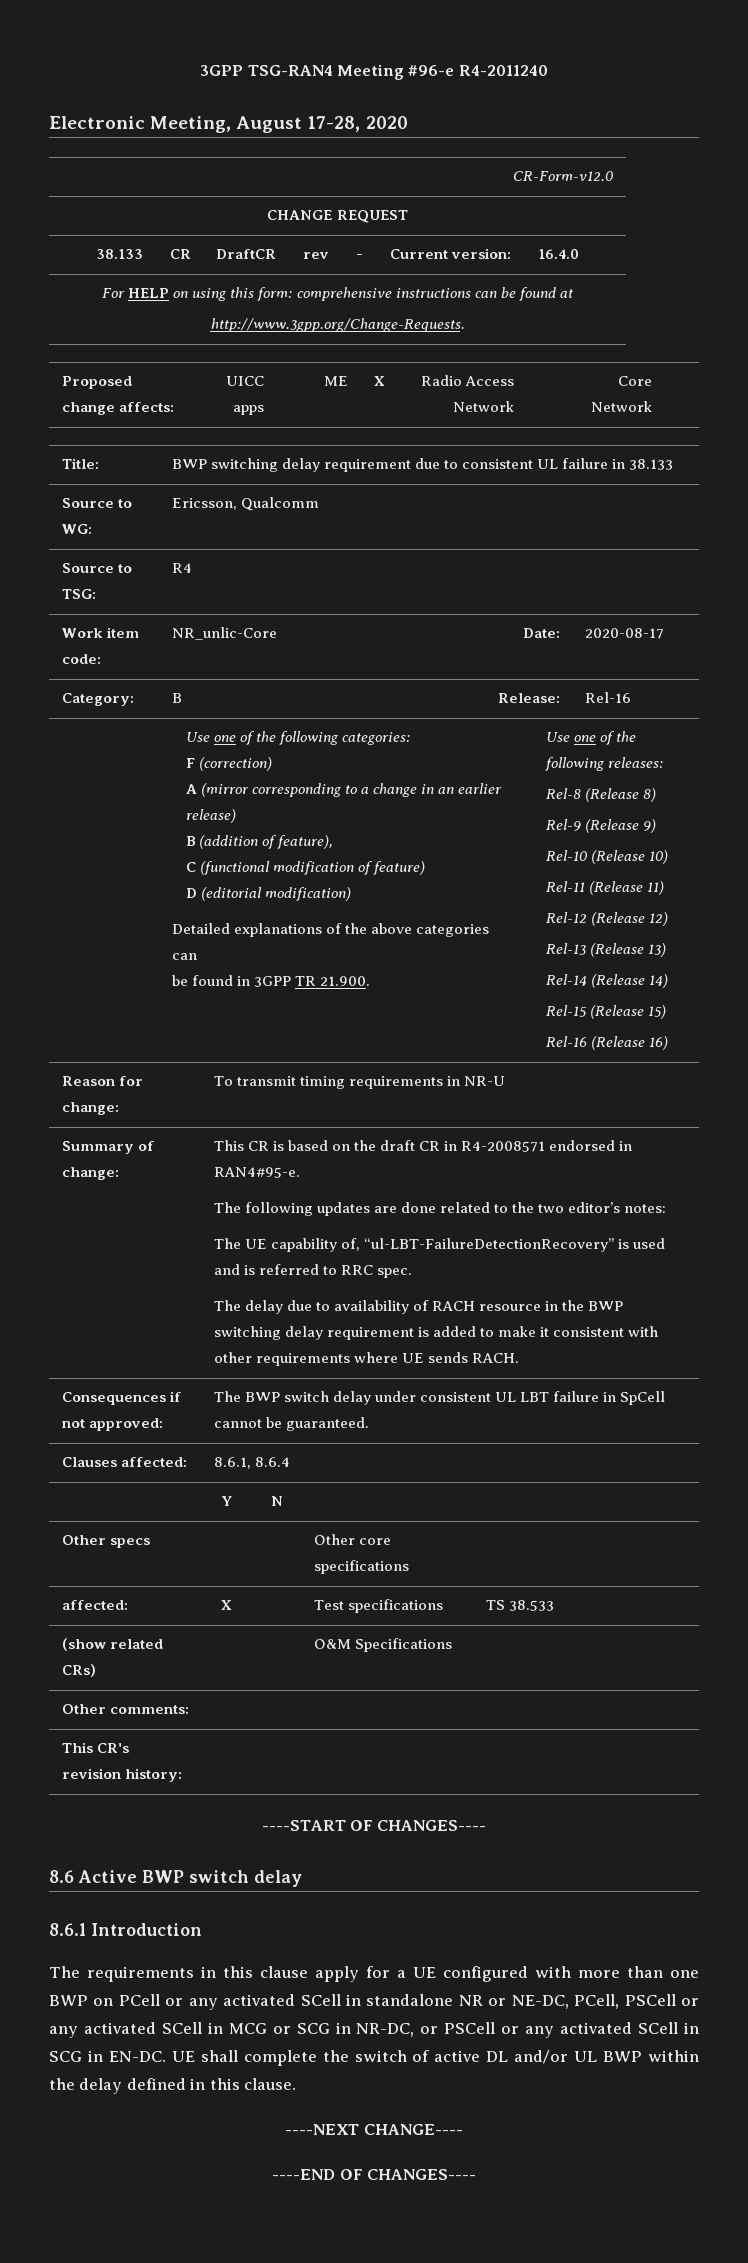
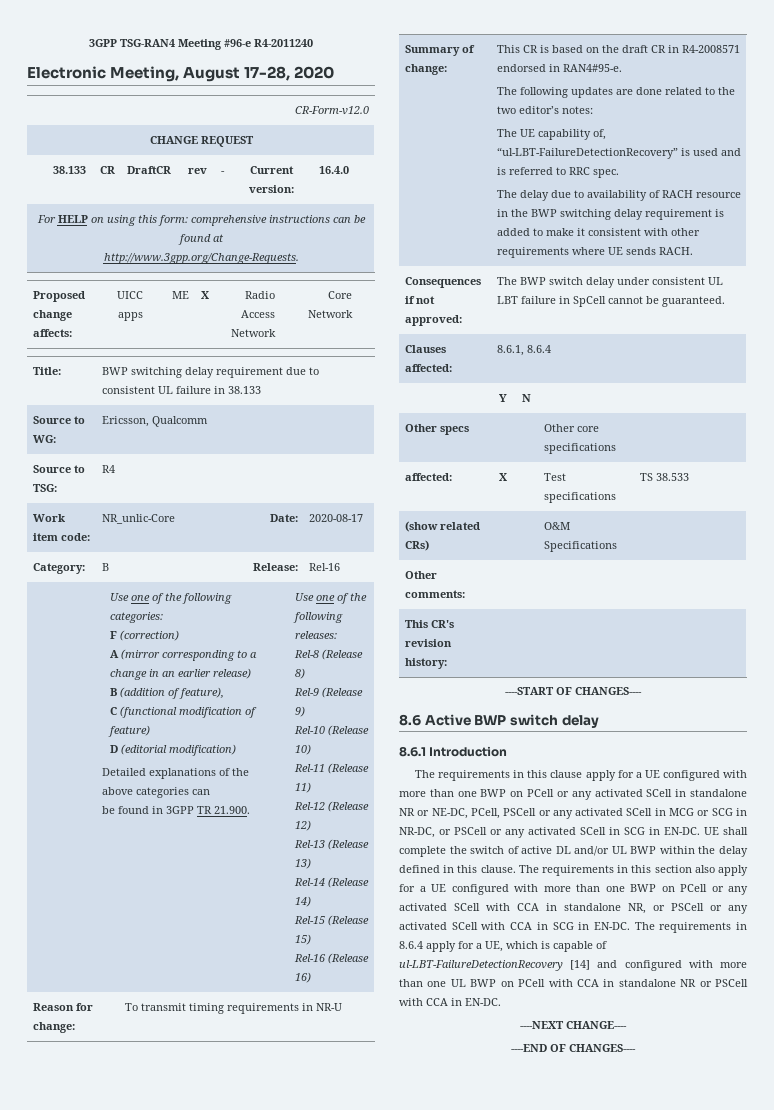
+ The requirements in this section also apply for a UE configured with more than one BWP on PCell or any activated SCell with CCA in standalone NR, or PSCell or any activated SCell with CCA in SCG in EN-DC. The requirements in 8.6.4 apply for a UE, which is capable of ul-LBT-FailureDetectionRecovery [14] and configured with more than one UL BWP on PCell with CCA in standalone NR or PSCell with CCA in EN-DC.

